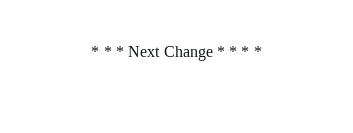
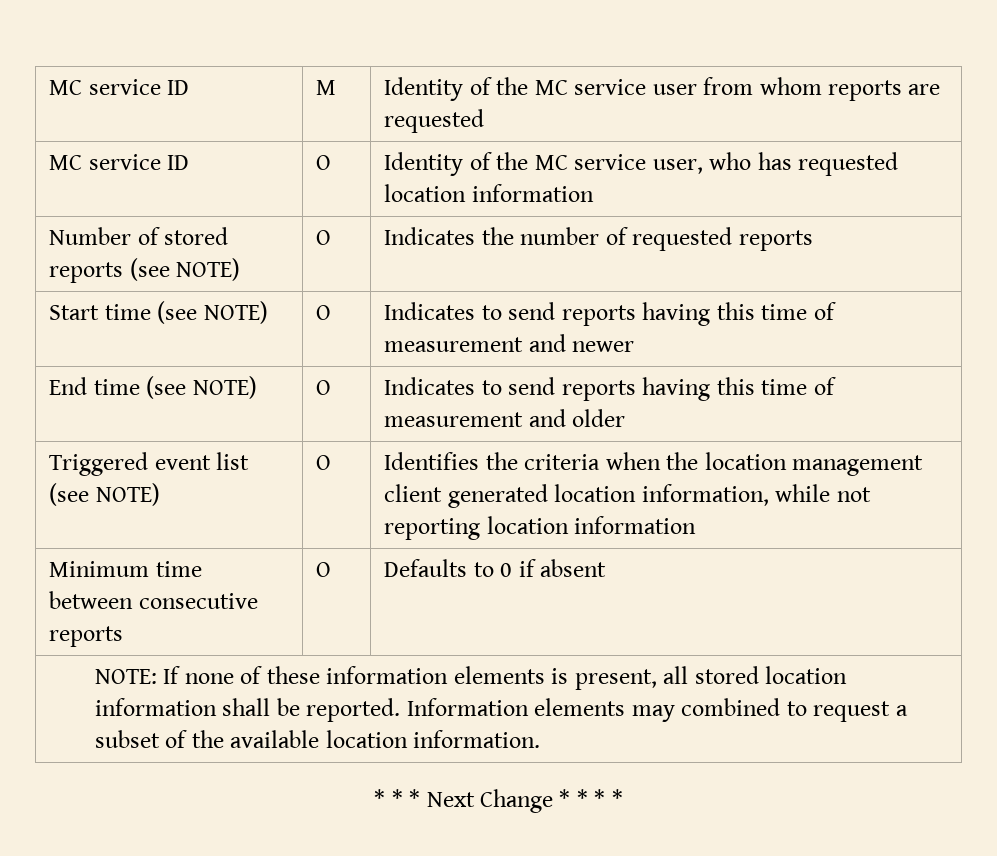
+ MC service ID | M | Identity of the MC service user from whom reports are requested
+ MC service ID | O | Identity of the MC service user, who has requested location information
+ Number of stored reports (see NOTE) | O | Indicates the number of requested reports
+ Start time (see NOTE) | O | Indicates to send reports having this time of measurement and newer
+ End time (see NOTE) | O | Indicates to send reports having this time of measurement and older
+ Triggered event list (see NOTE) | O | Identifies the criteria when the location management client generated location information, while not reporting location information
+ Minimum time between consecutive reports | O | Defaults to 0 if absent
+ NOTE: If none of these information elements is present, all stored location information shall be reported. Information elements may combined to request a subset of the available location information.

